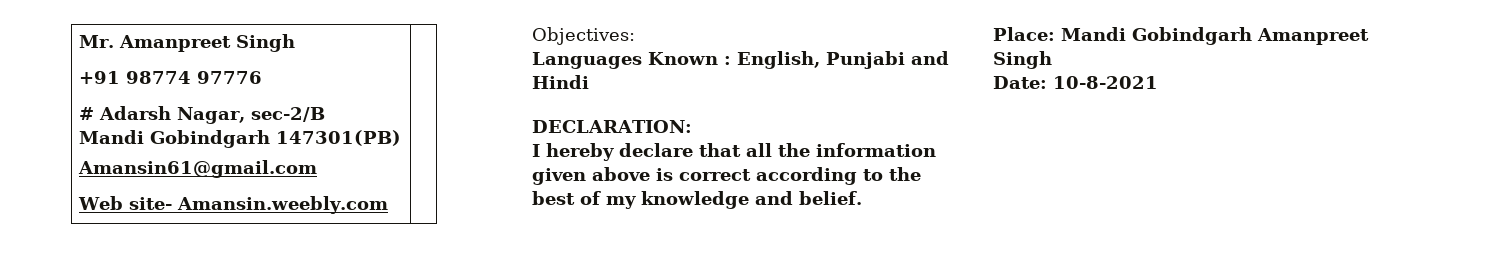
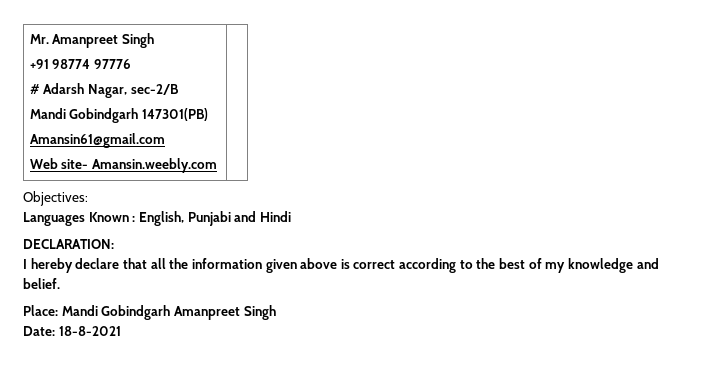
- Date: 10-8-2021
+ Date: 18-8-2021

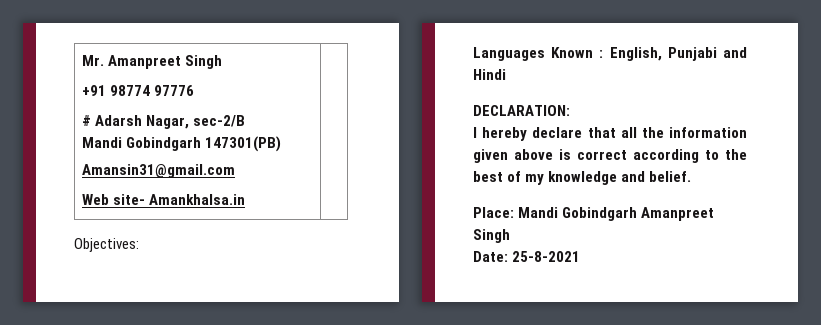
  Mr. Amanpreet Singh
  +91 98774 97776
  # Adarsh Nagar, sec-2/B
  Mandi Gobindgarh 147301(PB)
- Amansin61@gmail.com
- Web site- Amansin.weebly.com |
+ Amansin31@gmail.com
+ Web site- Amankhalsa.in |
- Date: 18-8-2021
+ Date: 25-8-2021

